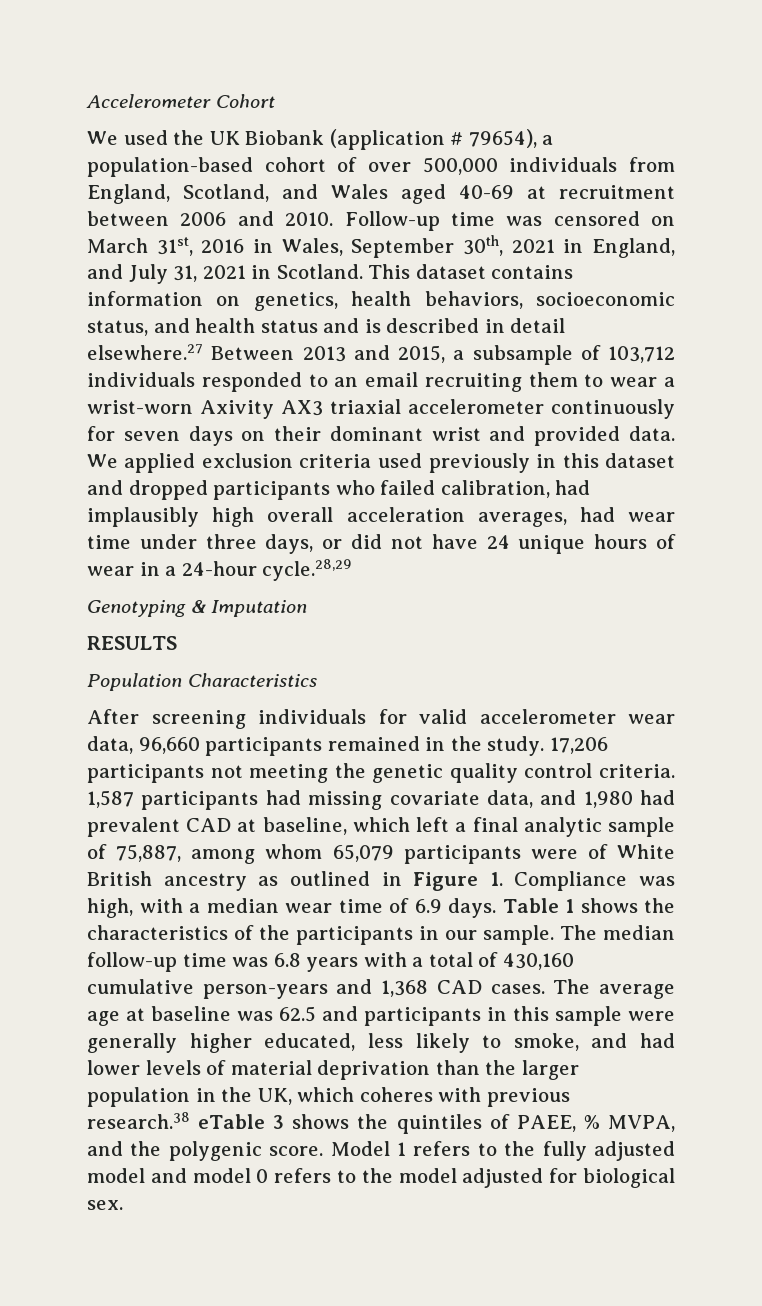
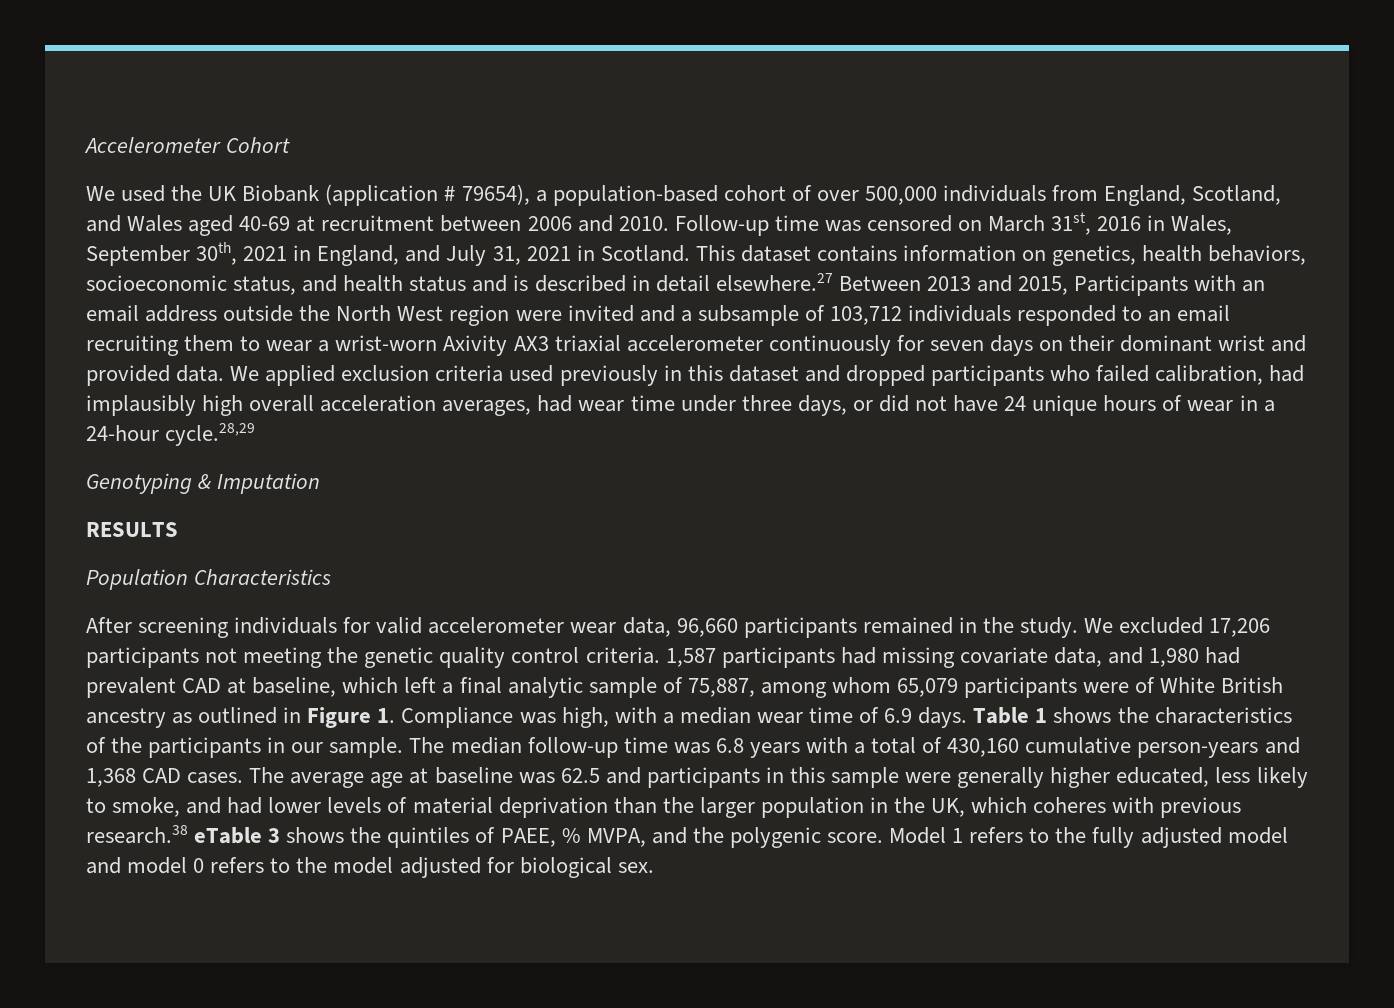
- This dataset contains information on genetics, health behaviors, socioeconomic status, and health status and is described in detail elsewhere.27 Between 2013 and 2015, a subsample of 103,712 individuals responded to an email recruiting them to wear a wrist-worn Axivity AX3 triaxial accelerometer continuously for seven days on their dominant wrist and provided data.
+ This dataset contains information on genetics, health behaviors, socioeconomic status, and health status and is described in detail elsewhere.27 Between 2013 and 2015, Participants with an email address outside the North West region were invited and a subsample of 103,712 individuals responded to an email recruiting them to wear a wrist-worn Axivity AX3 triaxial accelerometer continuously for seven days on their dominant wrist and provided data.
- 17,206 participants not meeting the genetic quality control criteria.
+ We excluded 17,206 participants not meeting the genetic quality control criteria.

